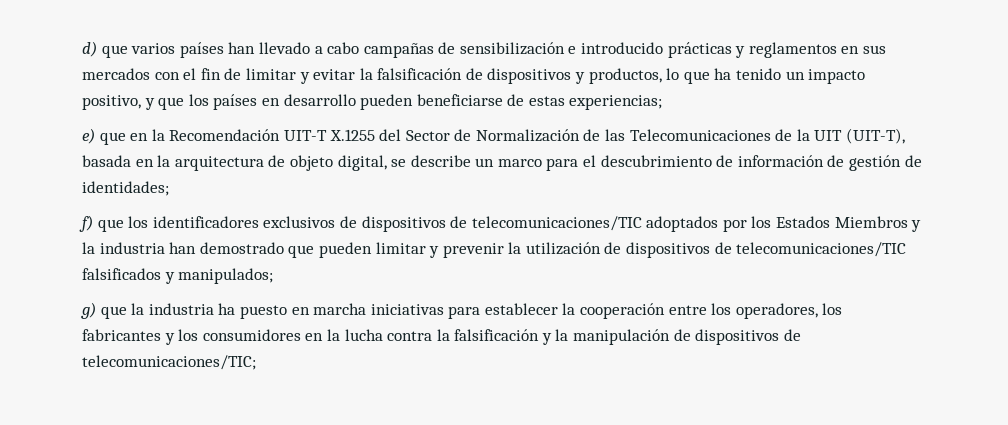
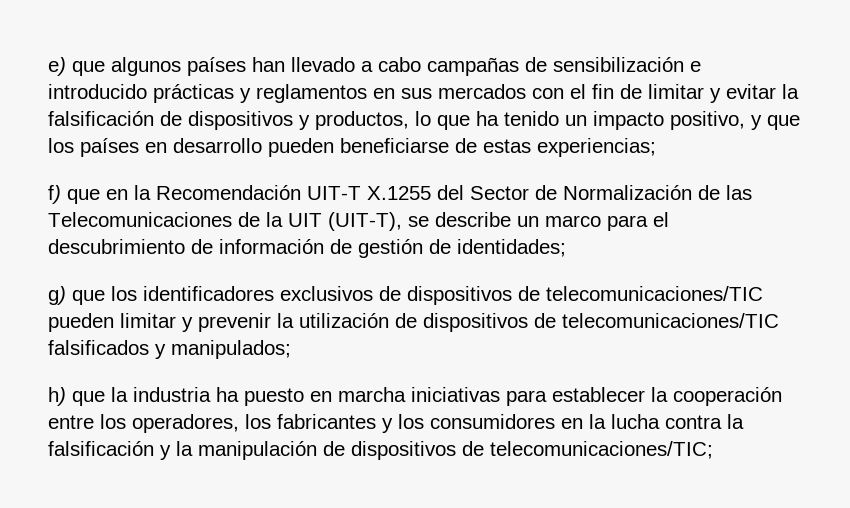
- d) que varios países han llevado a cabo campañas de sensibilización e introducido prácticas y reglamentos en sus mercados con el fin de limitar y evitar la falsificación de dispositivos y productos, lo que ha tenido un impacto positivo, y que los países en desarrollo pueden beneficiarse de estas experiencias;
+ e) que algunos países han llevado a cabo campañas de sensibilización e introducido prácticas y reglamentos en sus mercados con el fin de limitar y evitar la falsificación de dispositivos y productos, lo que ha tenido un impacto positivo, y que los países en desarrollo pueden beneficiarse de estas experiencias;
- e) que en la Recomendación UIT-T X.1255 del Sector de Normalización de las Telecomunicaciones de la UIT (UIT-T), basada en la arquitectura de objeto digital, se describe un marco para el descubrimiento de información de gestión de identidades;
+ f) que en la Recomendación UIT-T X.1255 del Sector de Normalización de las Telecomunicaciones de la UIT (UIT-T), se describe un marco para el descubrimiento de información de gestión de identidades;
- f) que los identificadores exclusivos de dispositivos de telecomunicaciones/TIC adoptados por los Estados Miembros y la industria han demostrado que pueden limitar y prevenir la utilización de dispositivos de telecomunicaciones/TIC falsificados y manipulados;
+ g) que los identificadores exclusivos de dispositivos de telecomunicaciones/TIC pueden limitar y prevenir la utilización de dispositivos de telecomunicaciones/TIC falsificados y manipulados;
- g) que la industria ha puesto en marcha iniciativas para establecer la cooperación entre los operadores, los fabricantes y los consumidores en la lucha contra la falsificación y la manipulación de dispositivos de telecomunicaciones/TIC;
+ h) que la industria ha puesto en marcha iniciativas para establecer la cooperación entre los operadores, los fabricantes y los consumidores en la lucha contra la falsificación y la manipulación de dispositivos de telecomunicaciones/TIC;

